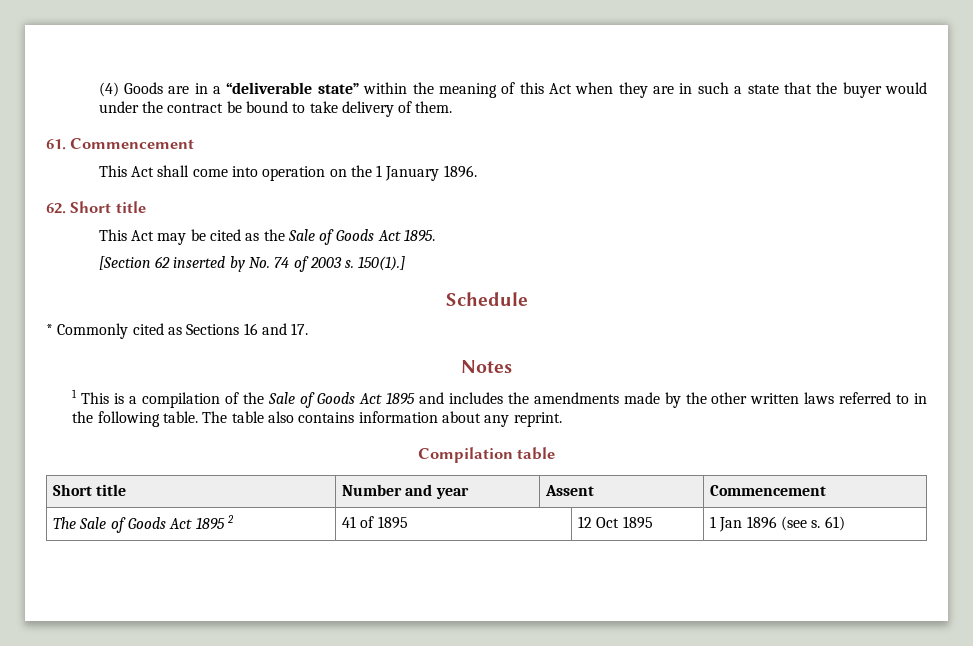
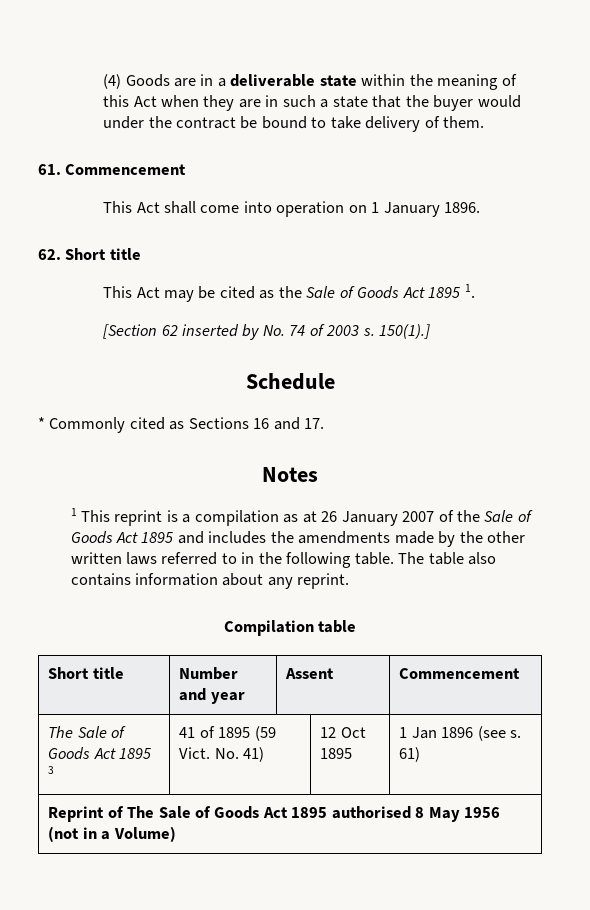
- (4) Goods are in a “deliverable state” within the meaning of this Act when they are in such a state that the buyer would under the contract be bound to take delivery of them.
+ (4) Goods are in a deliverable state within the meaning of this Act when they are in such a state that the buyer would under the contract be bound to take delivery of them.
- This Act shall come into operation on the 1 January 1896.
+ This Act shall come into operation on 1 January 1896.
- This Act may be cited as the Sale of Goods Act 1895.
+ This Act may be cited as the Sale of Goods Act 1895 1.
- 1 This is a compilation of the Sale of Goods Act 1895 and includes the amendments made by the other written laws referred to in the following table.
+ 1 This reprint is a compilation as at 26 January 2007 of the Sale of Goods Act 1895 and includes the amendments made by the other written laws referred to in the following table.
- The Sale of Goods Act 1895 2 | 41 of 1895 | 12 Oct 1895 | 1 Jan 1896 (see s. 61)
+ The Sale of Goods Act 1895 3 | 41 of 1895 (59 Vict. No. 41) | 12 Oct 1895 | 1 Jan 1896 (see s. 61)
+ Reprint of The Sale of Goods Act 1895 authorised 8 May 1956 (not in a Volume)

